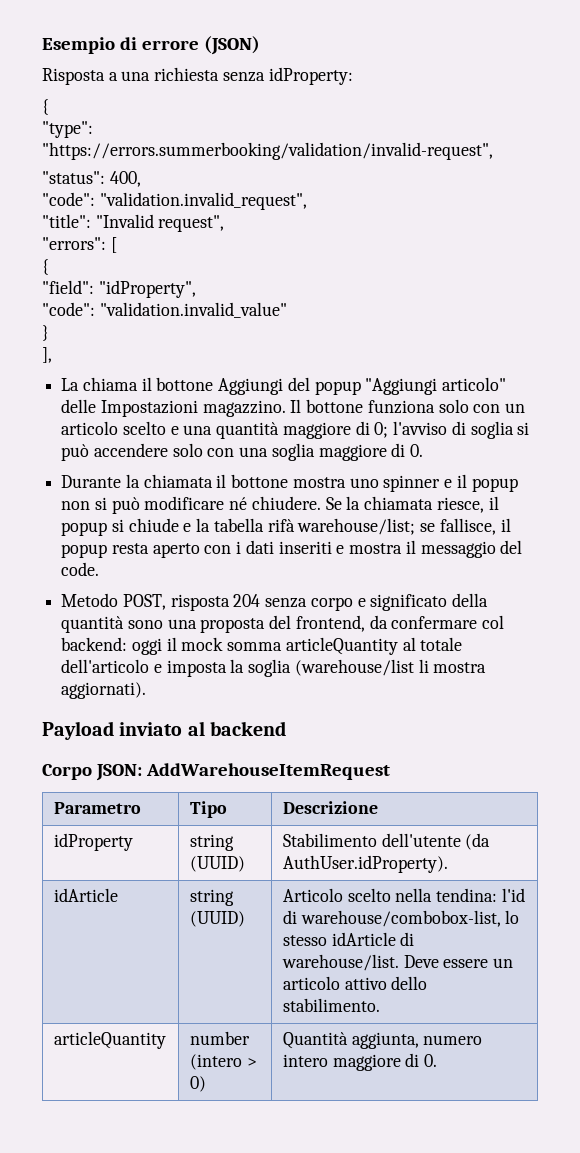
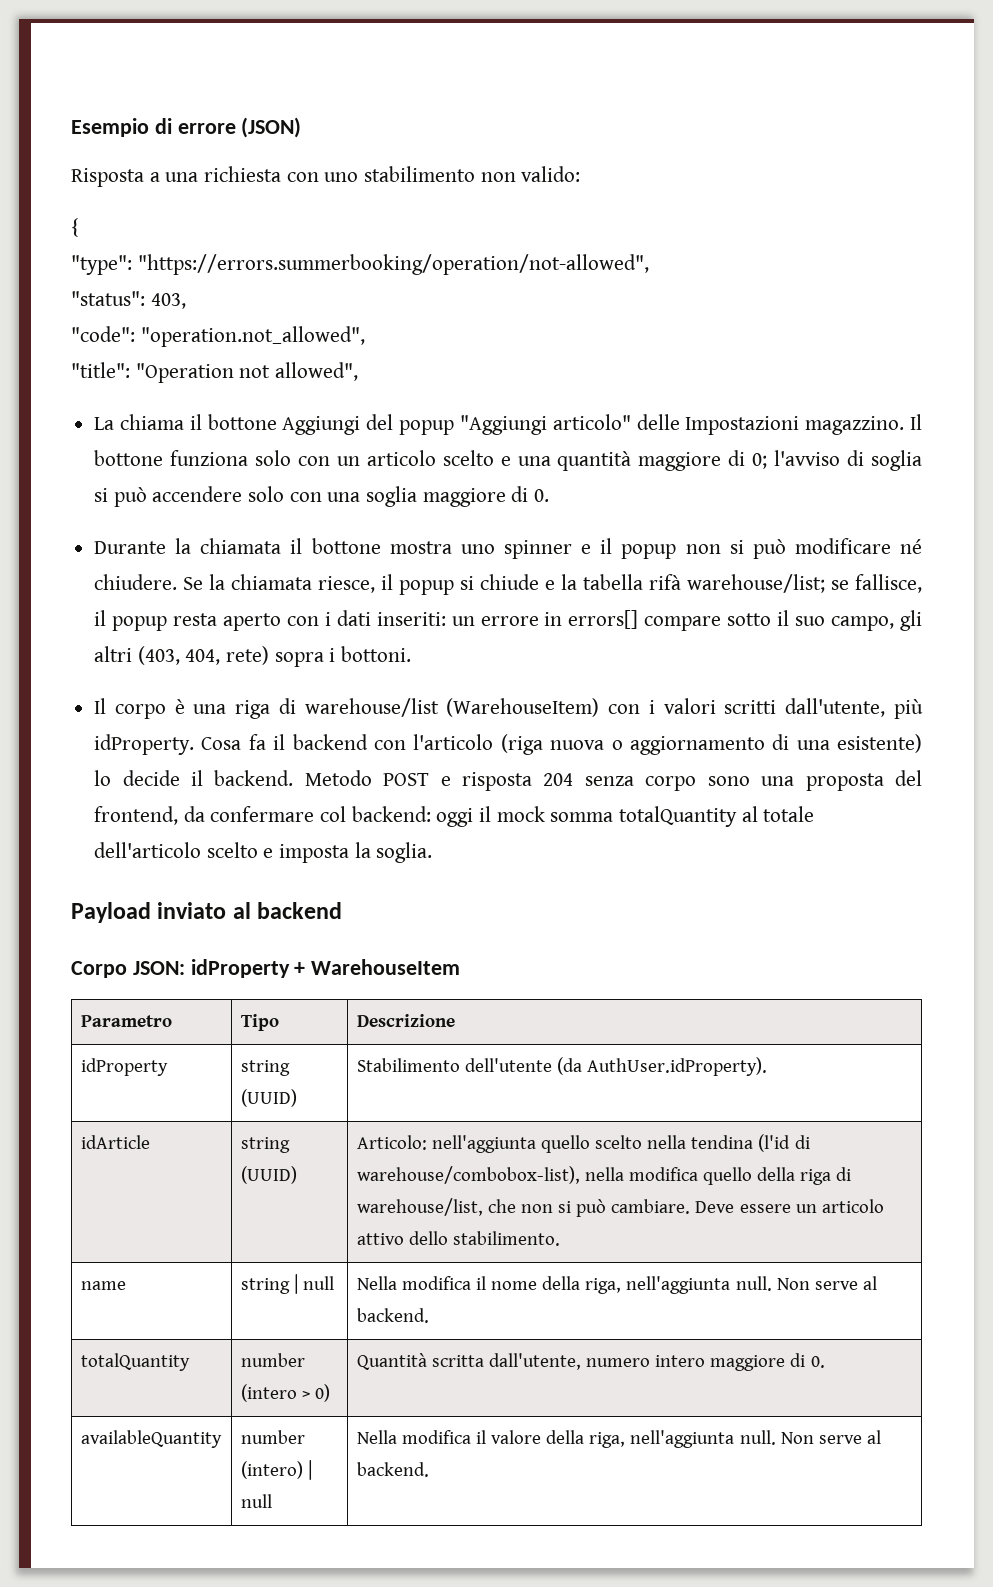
- Risposta a una richiesta senza idProperty:
+ Risposta a una richiesta con uno stabilimento non valido:
- "type": "https://errors.summerbooking/validation/invalid-request",
+ "type": "https://errors.summerbooking/operation/not-allowed",
- "status": 400,
- "code": "validation.invalid_request",
+ "status": 403,
+ "code": "operation.not_allowed",
- "title": "Invalid request",
- "errors": [
- {
- "field": "idProperty",
- "code": "validation.invalid_value"
- }
- ],
+ "title": "Operation not allowed",
- Se la chiamata riesce, il popup si chiude e la tabella rifà warehouse/list; se fallisce, il popup resta aperto con i dati inseriti e mostra il messaggio del code.
- Metodo POST, risposta 204 senza corpo e significato della quantità sono una proposta del frontend, da confermare col backend: oggi il mock somma articleQuantity al totale dell'articolo e imposta la soglia (warehouse/list li mostra aggiornati).
+ Se la chiamata riesce, il popup si chiude e la tabella rifà warehouse/list; se fallisce, il popup resta aperto con i dati inseriti: un errore in errors[] compare sotto il suo campo, gli altri (403, 404, rete) sopra i bottoni.
+ Il corpo è una riga di warehouse/list (WarehouseItem) con i valori scritti dall'utente, più idProperty. Cosa fa il backend con l'articolo (riga nuova o aggiornamento di una esistente) lo decide il backend. Metodo POST e risposta 204 senza corpo sono una proposta del frontend, da confermare col backend: oggi il mock somma totalQuantity al totale dell'articolo scelto e imposta la soglia.
- Corpo JSON: AddWarehouseItemRequest
+ Corpo JSON: idProperty + WarehouseItem
- idArticle | string (UUID) | Articolo scelto nella tendina: l'id di warehouse/combobox-list, lo stesso idArticle di warehouse/list. Deve essere un articolo attivo dello stabilimento.
+ idArticle | string (UUID) | Articolo: nell'aggiunta quello scelto nella tendina (l'id di warehouse/combobox-list), nella modifica quello della riga di warehouse/list, che non si può cambiare. Deve essere un articolo attivo dello stabilimento.
- articleQuantity | number (intero > 0) | Quantità aggiunta, numero intero maggiore di 0.
+ name | string | null | Nella modifica il nome della riga, nell'aggiunta null. Non serve al backend.
+ totalQuantity | number (intero > 0) | Quantità scritta dall'utente, numero intero maggiore di 0.
+ availableQuantity | number (intero) | null | Nella modifica il valore della riga, nell'aggiunta null. Non serve al backend.

